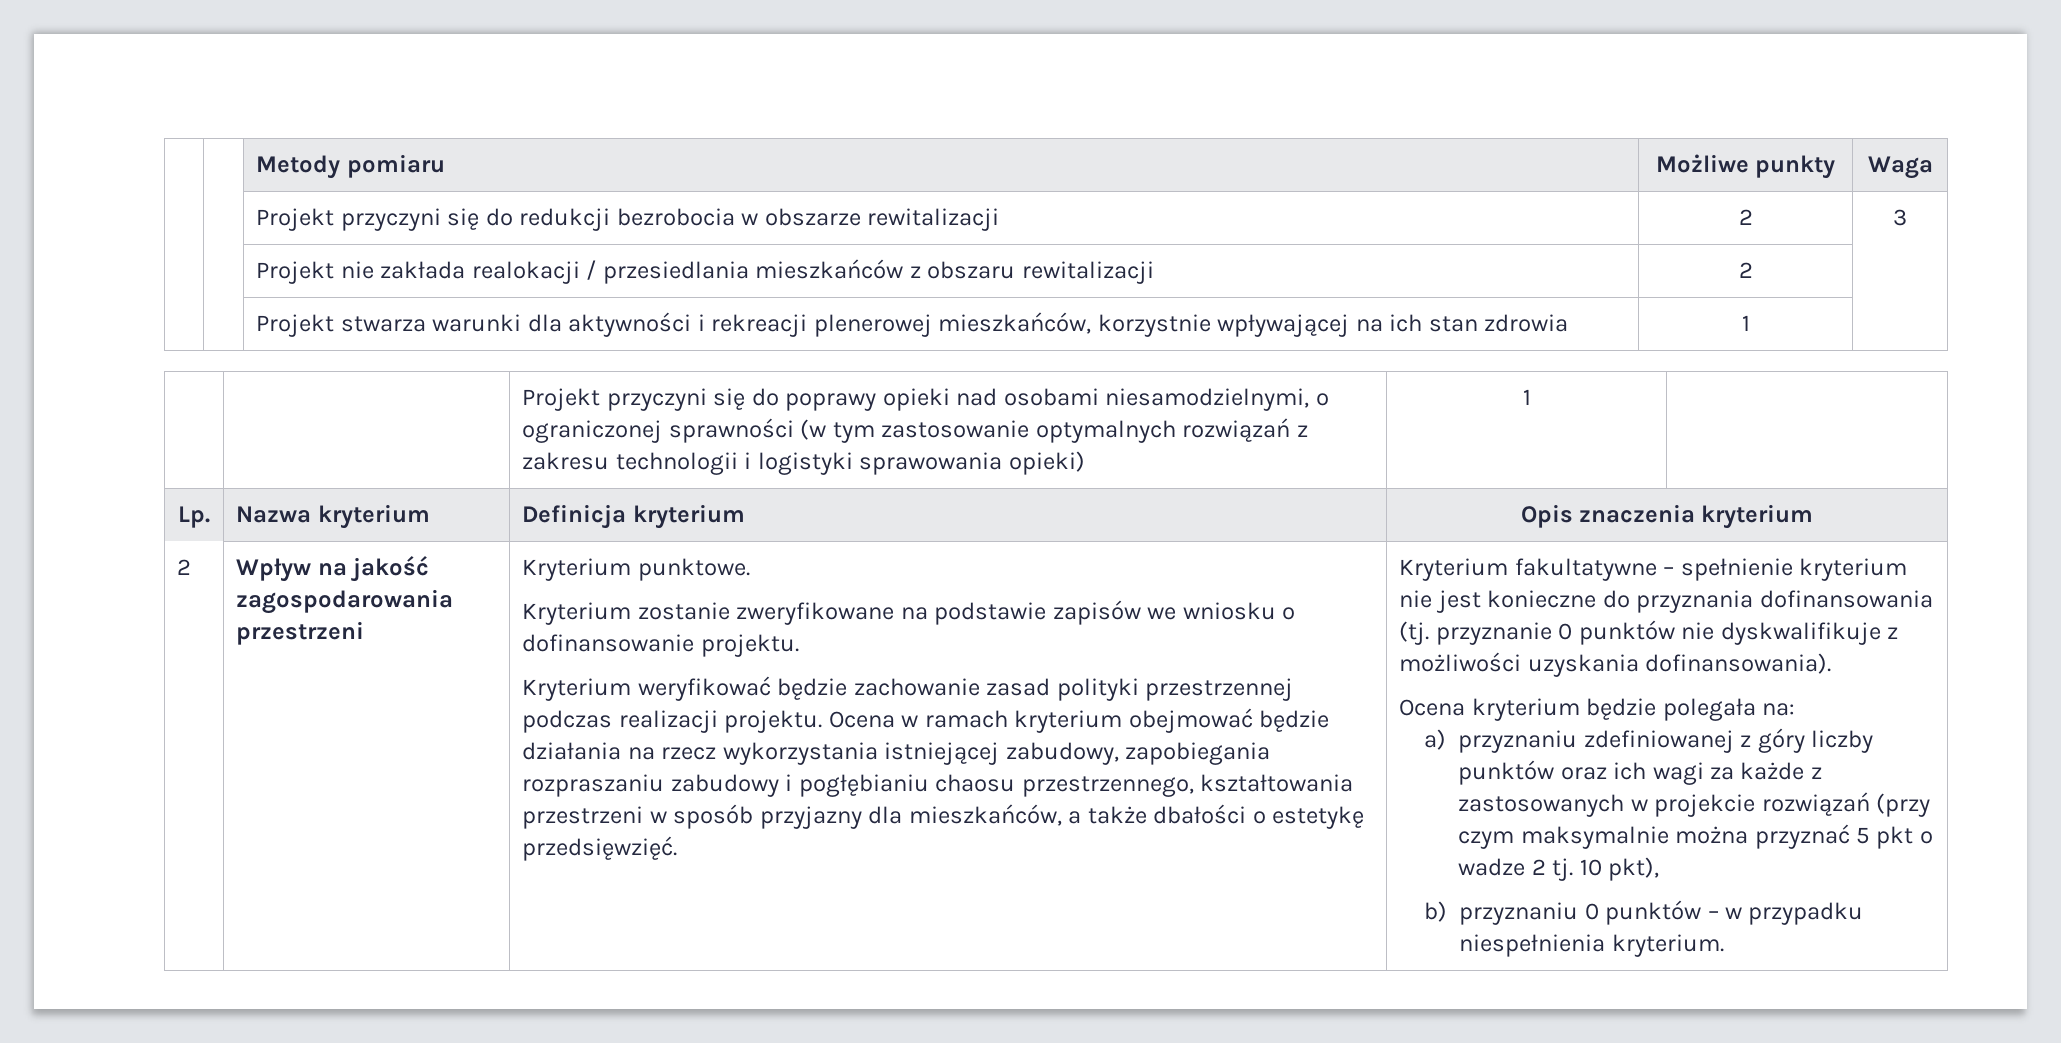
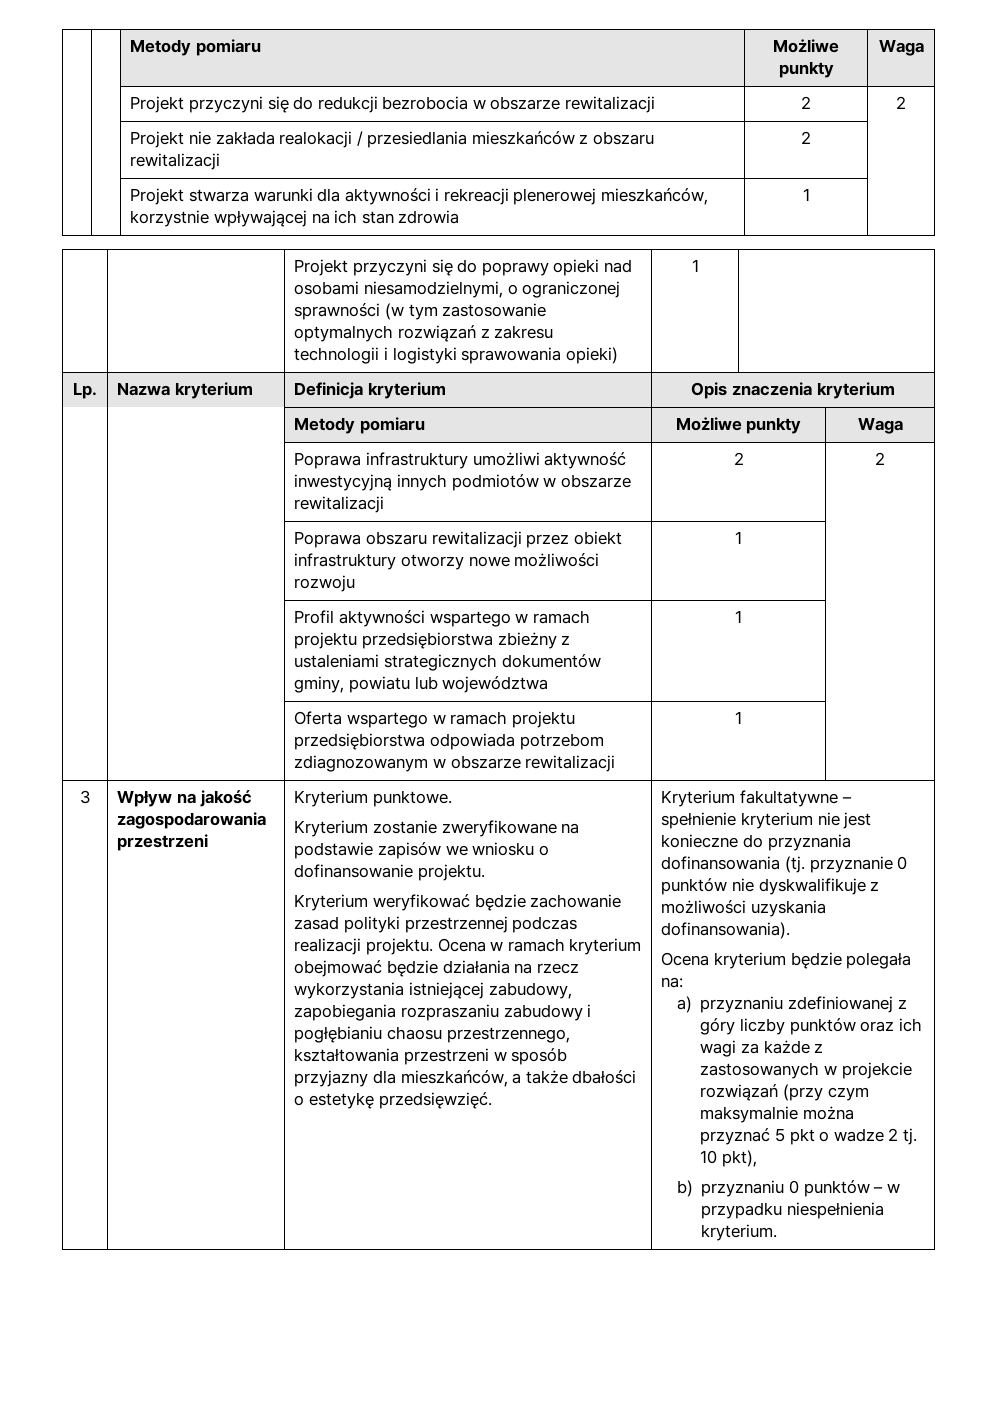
- | | Projekt przyczyni się do redukcji bezrobocia w obszarze rewitalizacji | 2 | 3
+ | | Projekt przyczyni się do redukcji bezrobocia w obszarze rewitalizacji | 2 | 2
  Lp. | Nazwa kryterium | Definicja kryterium | Opis znaczenia kryterium
- 2
+ | | Metody pomiaru | Możliwe punkty | Waga
+ | | Poprawa infrastruktury umożliwi aktywność inwestycyjną innych podmiotów w obszarze rewitalizacji | 2 | 2
+ | | Poprawa obszaru rewitalizacji przez obiekt infrastruktury otworzy nowe możliwości rozwoju | 1 |
+ | | Profil aktywności wspartego w ramach projektu przedsiębiorstwa zbieżny z ustaleniami strategicznych dokumentów gminy, powiatu lub województwa | 1 |
+ | | Oferta wspartego w ramach projektu przedsiębiorstwa odpowiada potrzebom zdiagnozowanym w obszarze rewitalizacji | 1 |
+ 3

